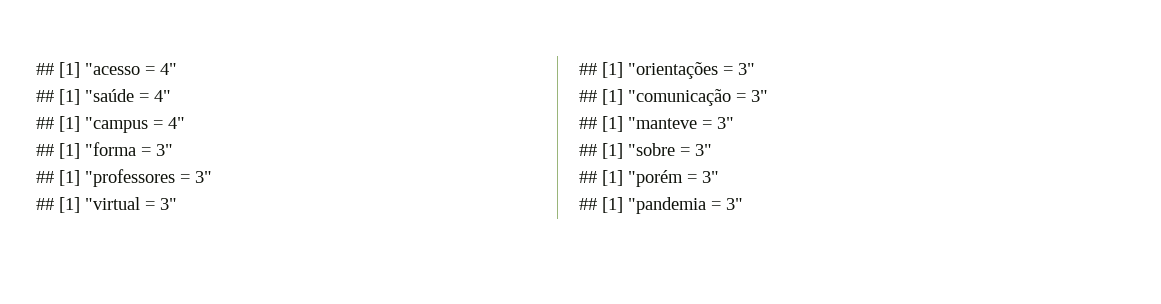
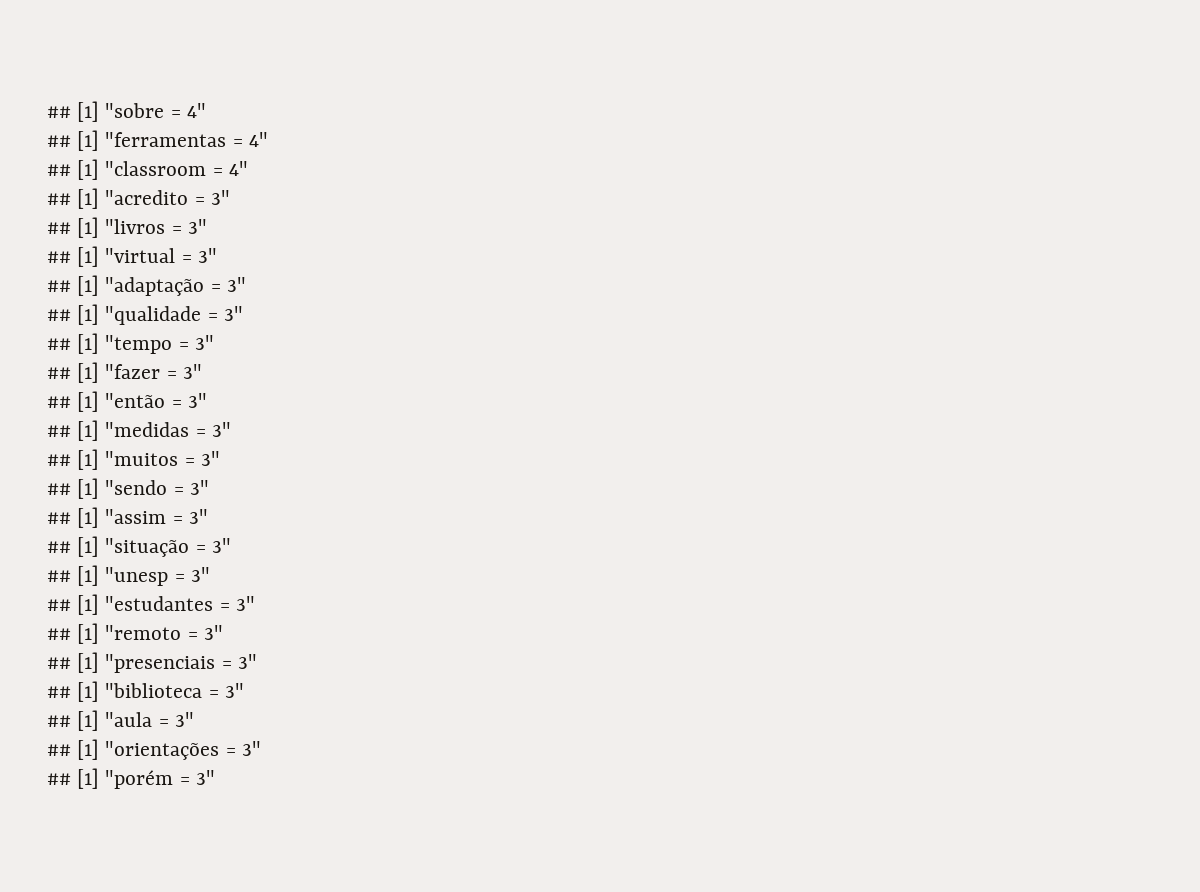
- ## [1] "acesso = 4"
- ## [1] "saúde = 4"
- ## [1] "campus = 4"
- ## [1] "forma = 3"
- ## [1] "professores = 3"
+ ## [1] "sobre = 4"
+ ## [1] "ferramentas = 4"
+ ## [1] "classroom = 4"
+ ## [1] "acredito = 3"
+ ## [1] "livros = 3"
+ ## [1] "adaptação = 3"
+ ## [1] "qualidade = 3"
+ ## [1] "tempo = 3"
+ ## [1] "fazer = 3"
+ ## [1] "então = 3"
+ ## [1] "medidas = 3"
+ ## [1] "muitos = 3"
+ ## [1] "sendo = 3"
+ ## [1] "assim = 3"
+ ## [1] "situação = 3"
+ ## [1] "unesp = 3"
+ ## [1] "estudantes = 3"
+ ## [1] "remoto = 3"
+ ## [1] "presenciais = 3"
+ ## [1] "biblioteca = 3"
+ ## [1] "aula = 3"
  ## [1] "orientações = 3"
- ## [1] "comunicação = 3"
- ## [1] "manteve = 3"
- ## [1] "sobre = 3"
- ## [1] "pandemia = 3"

